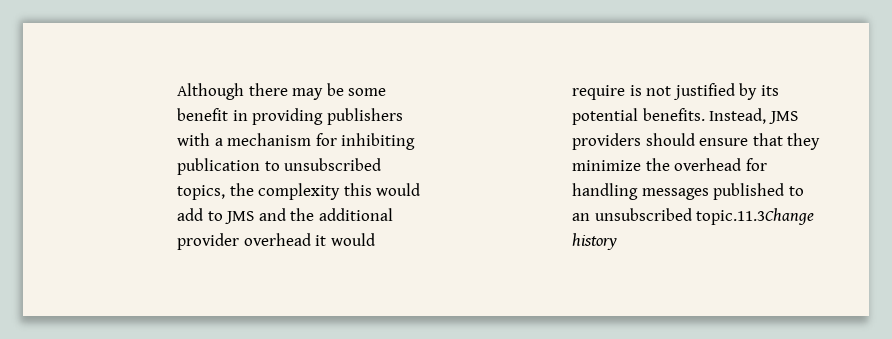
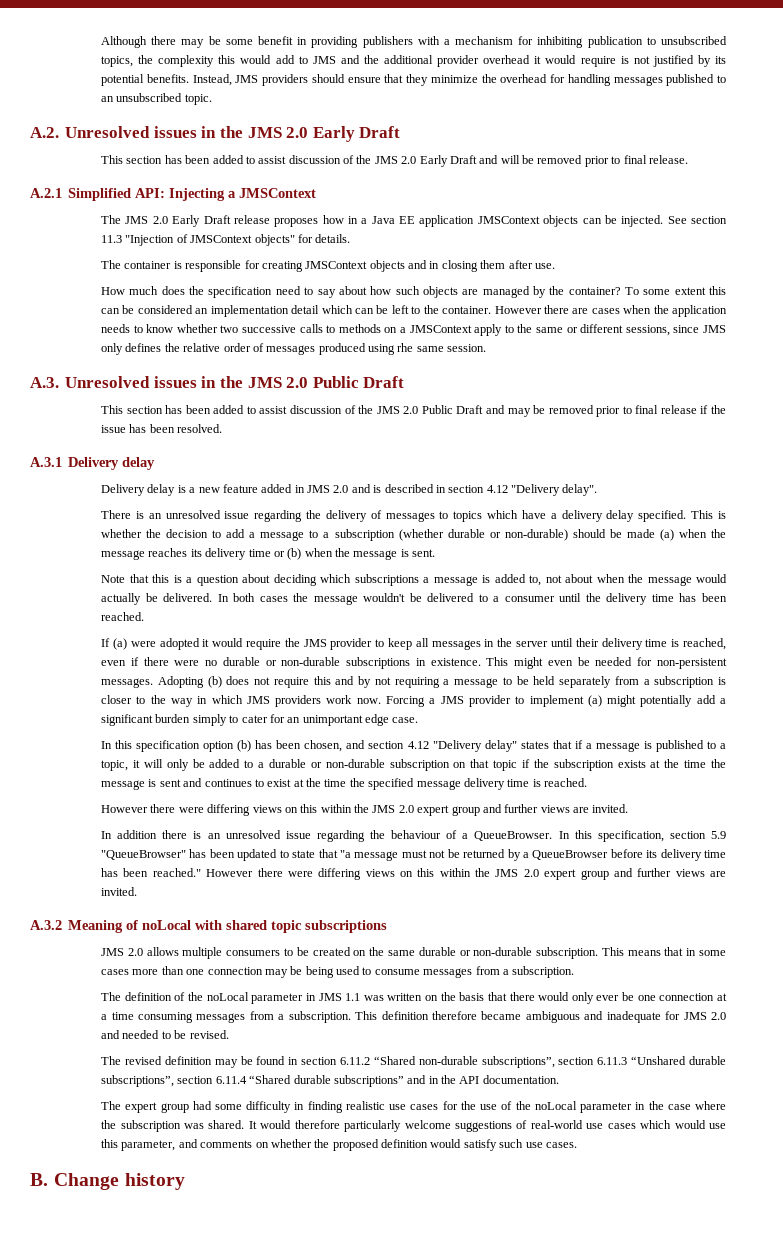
- Instead, JMS providers should ensure that they minimize the overhead for handling messages published to an unsubscribed topic.11.3Change history
+ Instead, JMS providers should ensure that they minimize the overhead for handling messages published to an unsubscribed topic.
+ A.2. Unresolved issues in the JMS 2.0 Early Draft
+ This section has been added to assist discussion of the JMS 2.0 Early Draft and will be removed prior to final release.
+ A.2.1 Simplified API: Injecting a JMSContext
+ The JMS 2.0 Early Draft release proposes how in a Java EE application JMSContext objects can be injected. See section 11.3 "Injection of JMSContext objects" for details.
+ The container is responsible for creating JMSContext objects and in closing them after use.
+ How much does the specification need to say about how such objects are managed by the container? To some extent this can be considered an implementation detail which can be left to the container. However there are cases when the application needs to know whether two successive calls to methods on a JMSContext apply to the same or different sessions, since JMS only defines the relative order of messages produced using rhe same session.
+ A.3. Unresolved issues in the JMS 2.0 Public Draft
+ This section has been added to assist discussion of the JMS 2.0 Public Draft and may be removed prior to final release if the issue has been resolved.
+ A.3.1 Delivery delay
+ Delivery delay is a new feature added in JMS 2.0 and is described in section 4.12 "Delivery delay".
+ There is an unresolved issue regarding the delivery of messages to topics which have a delivery delay specified. This is whether the decision to add a message to a subscription (whether durable or non-durable) should be made (a) when the message reaches its delivery time or (b) when the message is sent.
+ Note that this is a question about deciding which subscriptions a message is added to, not about when the message would actually be delivered. In both cases the message wouldn't be delivered to a consumer until the delivery time has been reached.
+ If (a) were adopted it would require the JMS provider to keep all messages in the server until their delivery time is reached, even if there were no durable or non-durable subscriptions in existence. This might even be needed for non-persistent messages. Adopting (b) does not require this and by not requiring a message to be held separately from a subscription is closer to the way in which JMS providers work now. Forcing a JMS provider to implement (a) might potentially add a significant burden simply to cater for an unimportant edge case.
+ In this specification option (b) has been chosen, and section 4.12 "Delivery delay" states that if a message is published to a topic, it will only be added to a durable or non-durable subscription on that topic if the subscription exists at the time the message is sent and continues to exist at the time the specified message delivery time is reached.
+ However there were differing views on this within the JMS 2.0 expert group and further views are invited.
+ In addition there is an unresolved issue regarding the behaviour of a QueueBrowser. In this specification, section 5.9 "QueueBrowser" has been updated to state that "a message must not be returned by a QueueBrowser before its delivery time has been reached." However there were differing views on this within the JMS 2.0 expert group and further views are invited.
+ A.3.2 Meaning of noLocal with shared topic subscriptions
+ JMS 2.0 allows multiple consumers to be created on the same durable or non-durable subscription. This means that in some cases more than one connection may be being used to consume messages from a subscription.
+ The definition of the noLocal parameter in JMS 1.1 was written on the basis that there would only ever be one connection at a time consuming messages from a subscription. This definition therefore became ambiguous and inadequate for JMS 2.0 and needed to be revised.
+ The revised definition may be found in section 6.11.2 “Shared non-durable subscriptions”, section 6.11.3 “Unshared durable subscriptions”, section 6.11.4 “Shared durable subscriptions” and in the API documentation.
+ The expert group had some difficulty in finding realistic use cases for the use of the noLocal parameter in the case where the subscription was shared. It would therefore particularly welcome suggestions of real-world use cases which would use this parameter, and comments on whether the proposed definition would satisfy such use cases.
+ B. Change history

